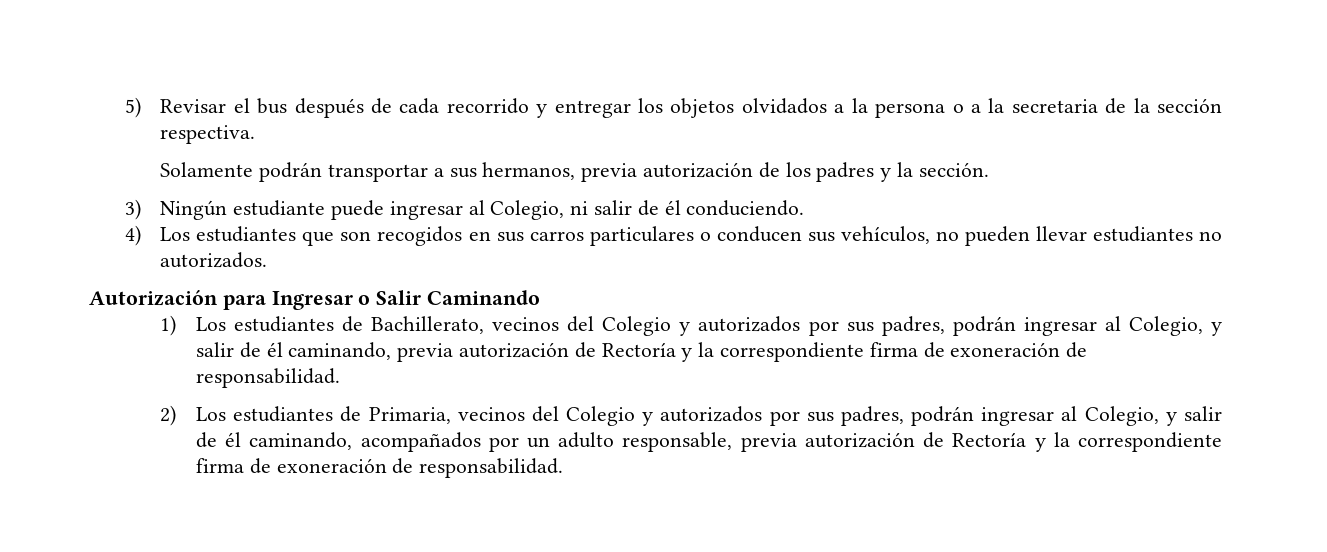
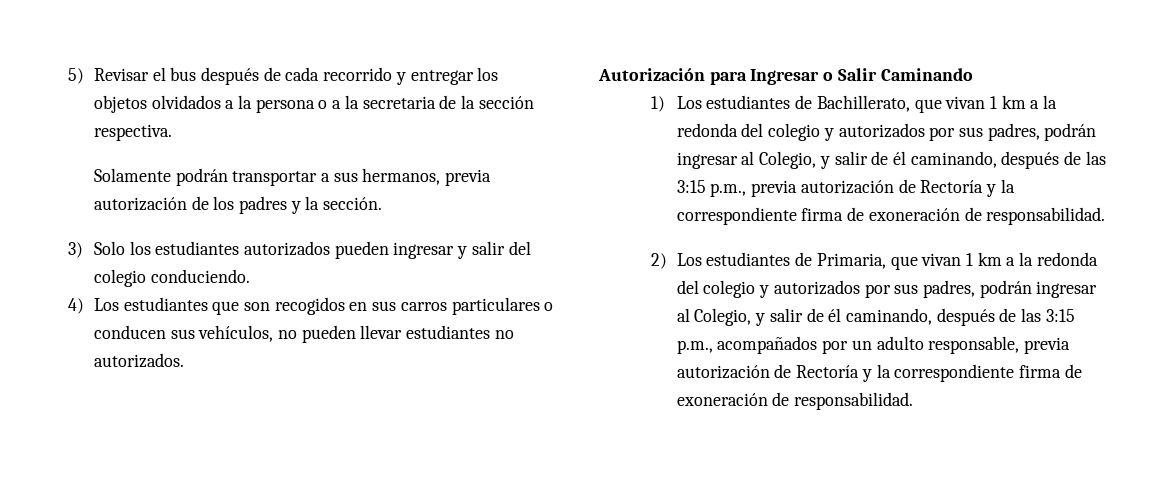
- 3) Ningún estudiante puede ingresar al Colegio, ni salir de él conduciendo.
+ 3) Solo los estudiantes autorizados pueden ingresar y salir del colegio conduciendo.
- 1) Los estudiantes de Bachillerato, vecinos del Colegio y autorizados por sus padres, podrán ingresar al Colegio, y salir de él caminando, previa autorización de Rectoría y la correspondiente firma de exoneración de responsabilidad.
+ 1) Los estudiantes de Bachillerato, que vivan 1 km a la redonda del colegio y autorizados por sus padres, podrán ingresar al Colegio, y salir de él caminando, después de las 3:15 p.m., previa autorización de Rectoría y la correspondiente firma de exoneración de responsabilidad.
- 2) Los estudiantes de Primaria, vecinos del Colegio y autorizados por sus padres, podrán ingresar al Colegio, y salir de él caminando, acompañados por un adulto responsable, previa autorización de Rectoría y la correspondiente firma de exoneración de responsabilidad.
+ 2) Los estudiantes de Primaria, que vivan 1 km a la redonda del colegio y autorizados por sus padres, podrán ingresar al Colegio, y salir de él caminando, después de las 3:15 p.m., acompañados por un adulto responsable, previa autorización de Rectoría y la correspondiente firma de exoneración de responsabilidad.

